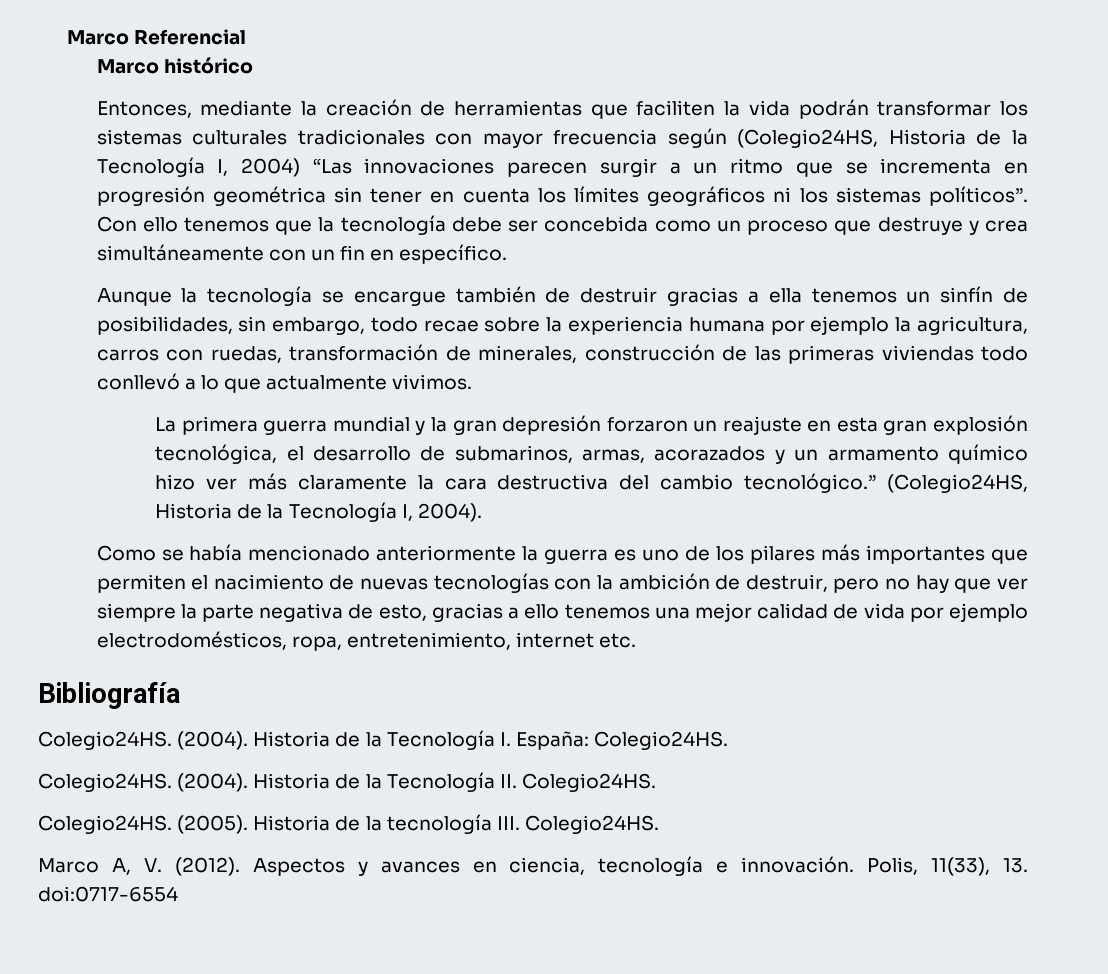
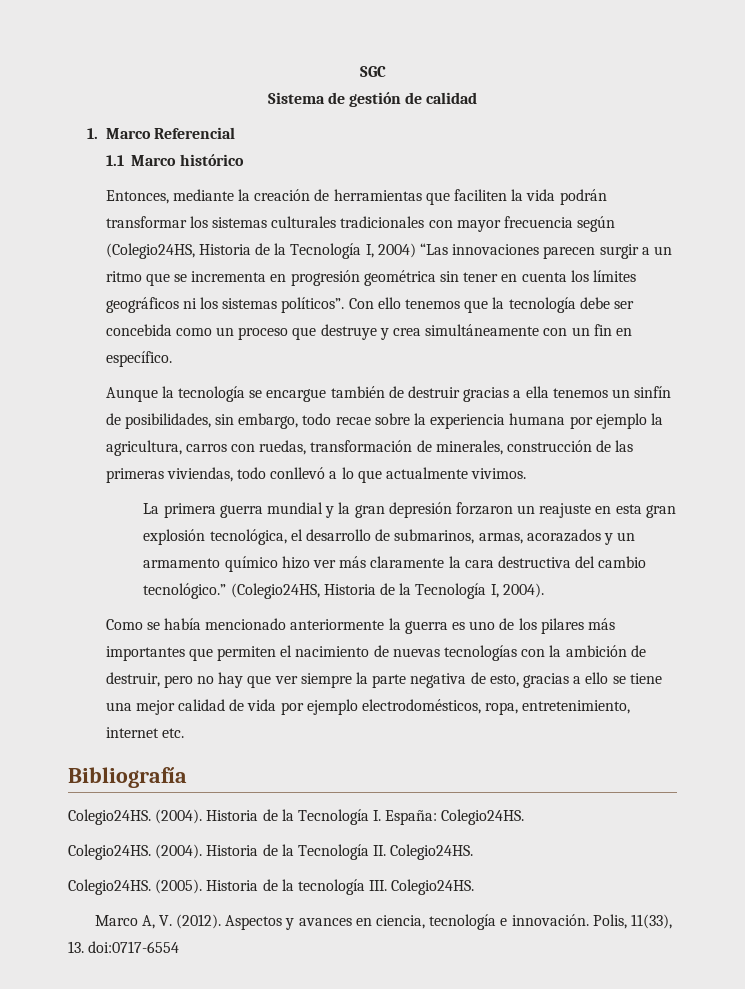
- Marco Referencial
+ SGC
+ Sistema de gestión de calidad
+ 1. Marco Referencial
- Marco histórico
+ 1.1 Marco histórico
- Aunque la tecnología se encargue también de destruir gracias a ella tenemos un sinfín de posibilidades, sin embargo, todo recae sobre la experiencia humana por ejemplo la agricultura, carros con ruedas, transformación de minerales, construcción de las primeras viviendas todo conllevó a lo que actualmente vivimos.
+ Aunque la tecnología se encargue también de destruir gracias a ella tenemos un sinfín de posibilidades, sin embargo, todo recae sobre la experiencia humana por ejemplo la agricultura, carros con ruedas, transformación de minerales, construcción de las primeras viviendas, todo conllevó a lo que actualmente vivimos.
- Como se había mencionado anteriormente la guerra es uno de los pilares más importantes que permiten el nacimiento de nuevas tecnologías con la ambición de destruir, pero no hay que ver siempre la parte negativa de esto, gracias a ello tenemos una mejor calidad de vida por ejemplo electrodomésticos, ropa, entretenimiento, internet etc.
+ Como se había mencionado anteriormente la guerra es uno de los pilares más importantes que permiten el nacimiento de nuevas tecnologías con la ambición de destruir, pero no hay que ver siempre la parte negativa de esto, gracias a ello se tiene una mejor calidad de vida por ejemplo electrodomésticos, ropa, entretenimiento, internet etc.

